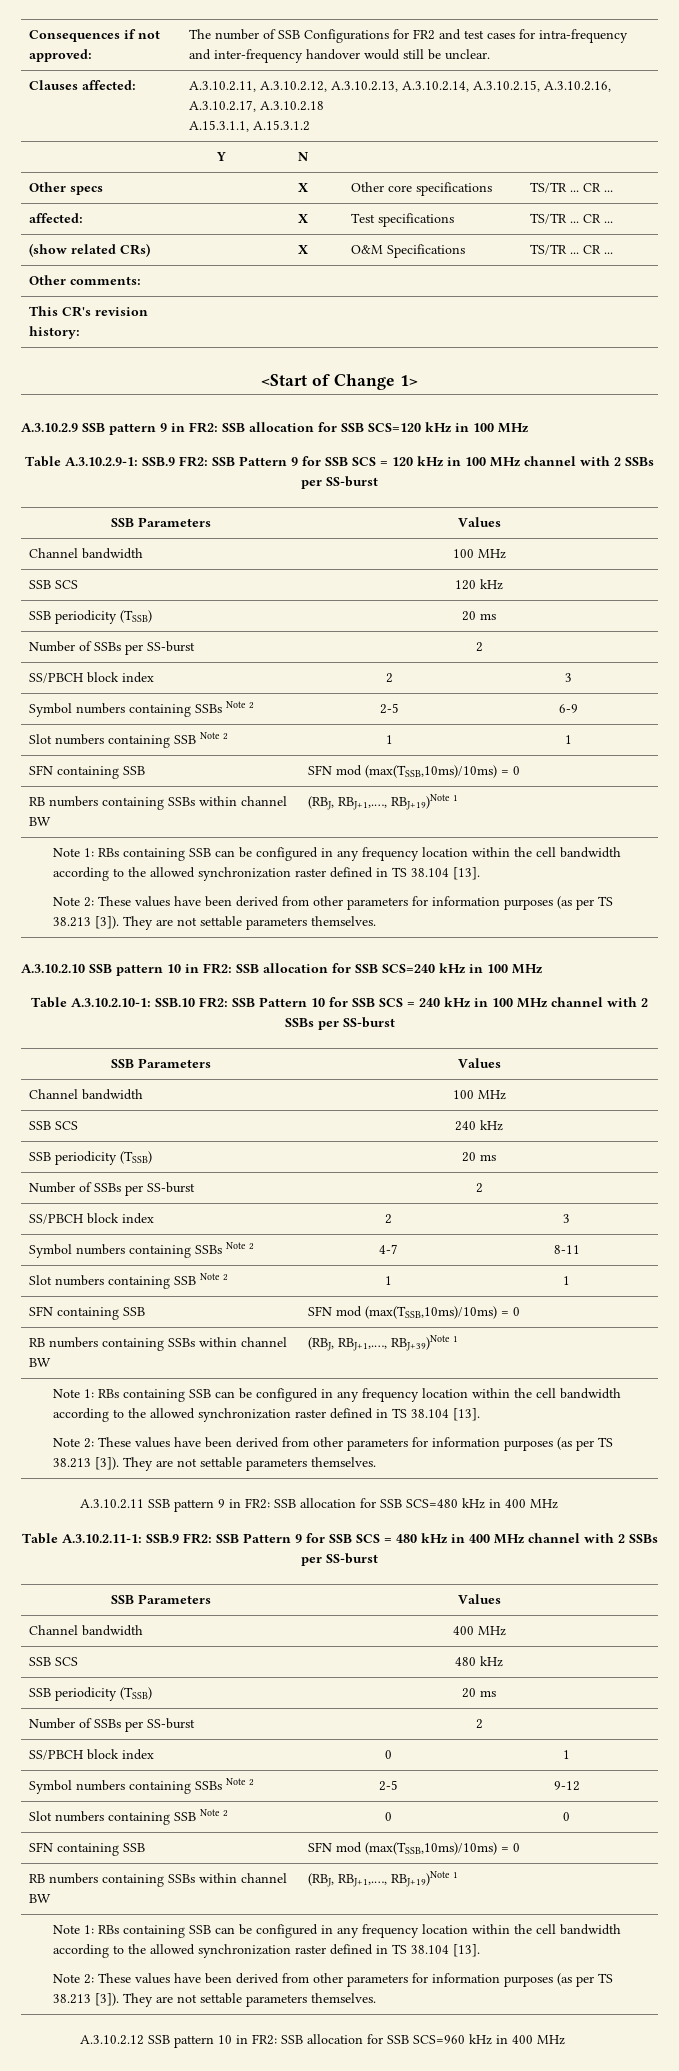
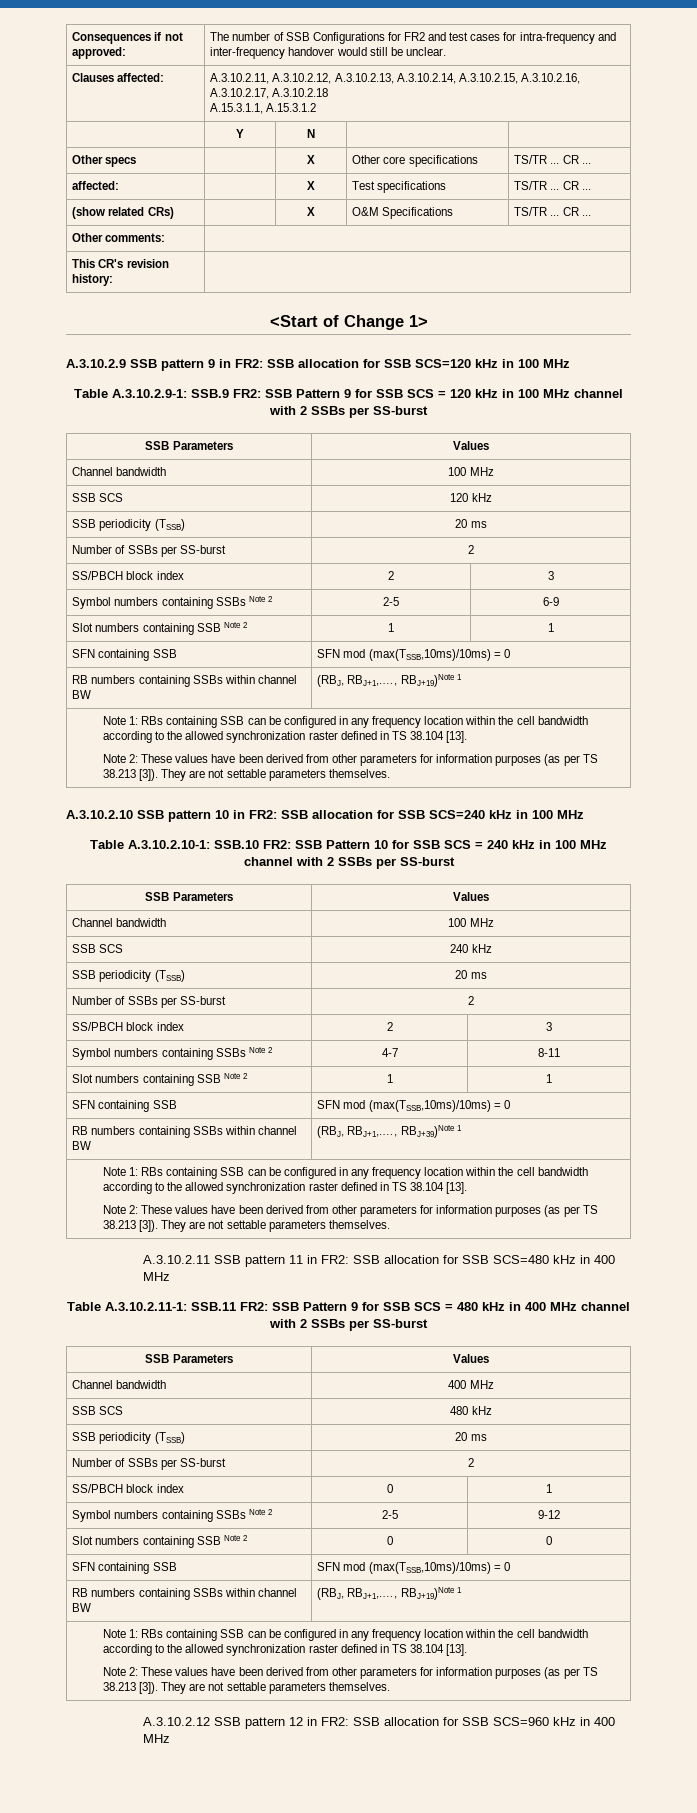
- A.3.10.2.11 SSB pattern 9 in FR2: SSB allocation for SSB SCS=480 kHz in 400 MHz
+ A.3.10.2.11 SSB pattern 11 in FR2: SSB allocation for SSB SCS=480 kHz in 400 MHz
- Table A.3.10.2.11-1: SSB.9 FR2: SSB Pattern 9 for SSB SCS = 480 kHz in 400 MHz channel with 2 SSBs per SS-burst
+ Table A.3.10.2.11-1: SSB.11 FR2: SSB Pattern 9 for SSB SCS = 480 kHz in 400 MHz channel with 2 SSBs per SS-burst
- A.3.10.2.12 SSB pattern 10 in FR2: SSB allocation for SSB SCS=960 kHz in 400 MHz
+ A.3.10.2.12 SSB pattern 12 in FR2: SSB allocation for SSB SCS=960 kHz in 400 MHz

